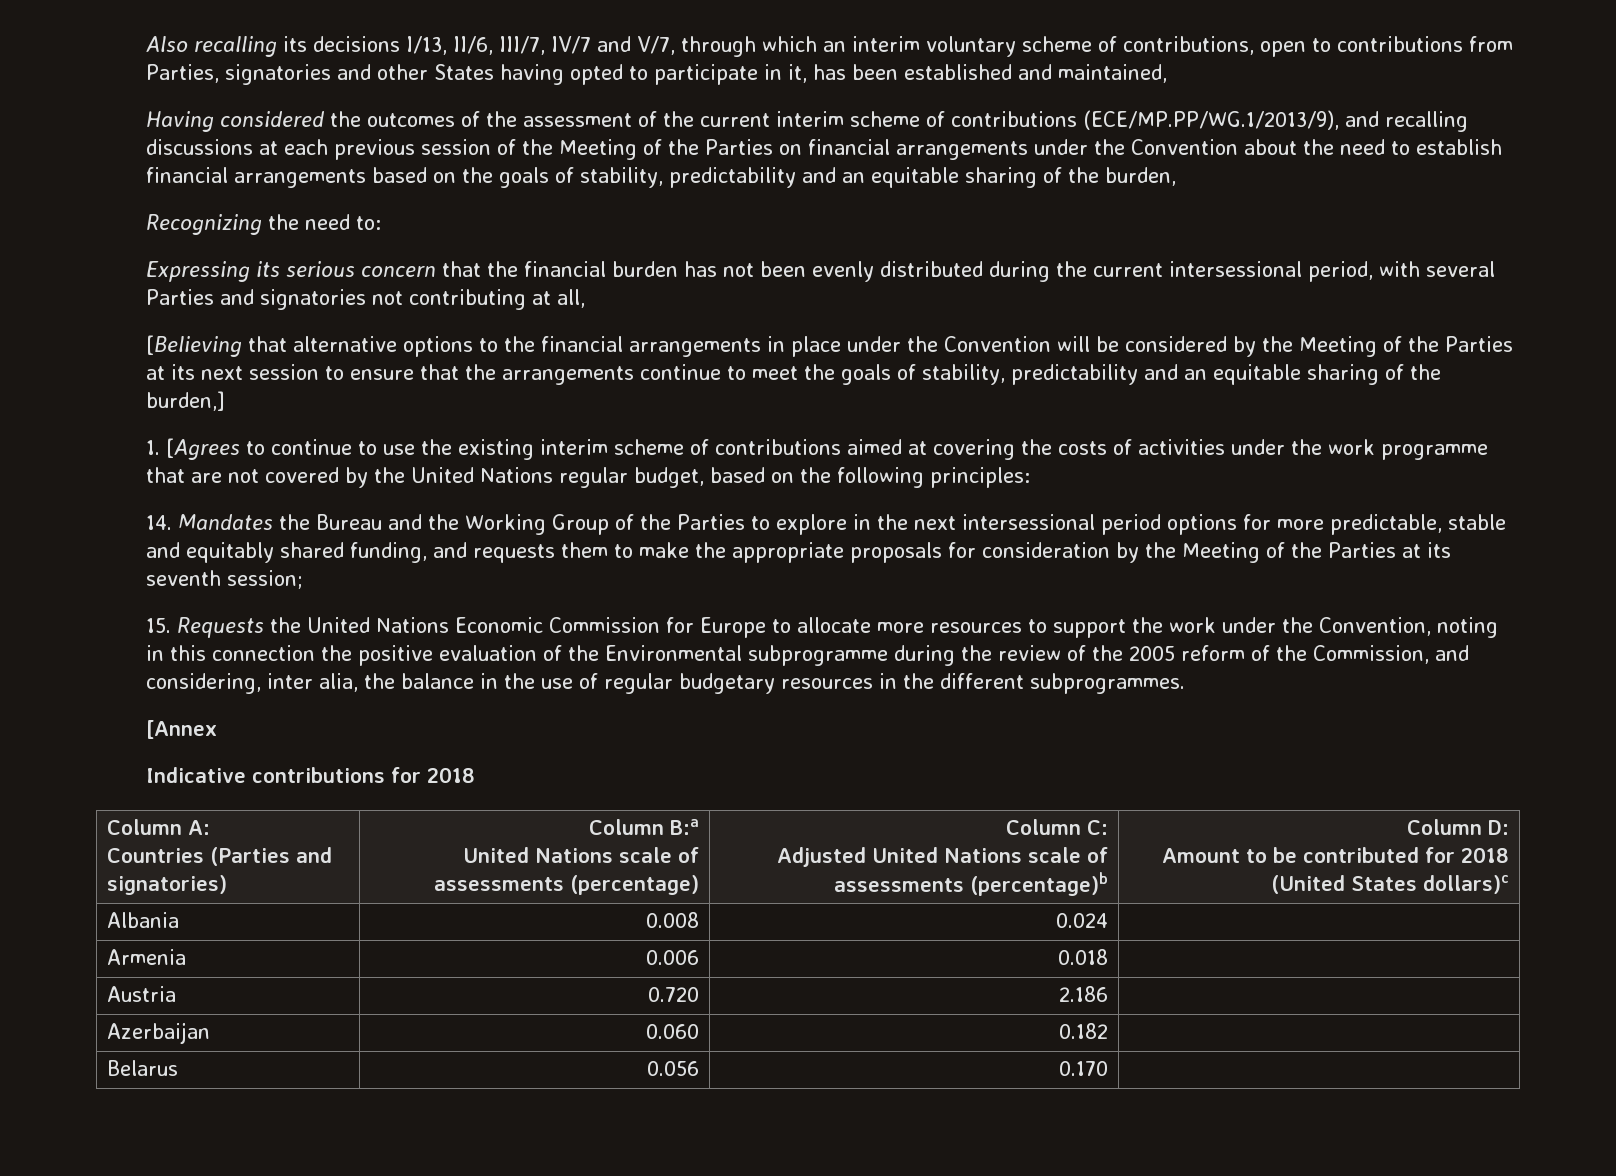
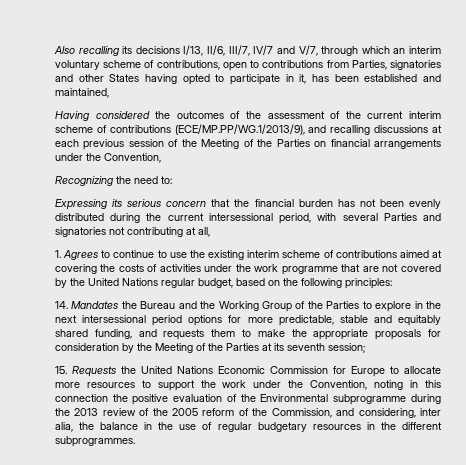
- Having considered the outcomes of the assessment of the current interim scheme of contributions (ECE/MP.PP/WG.1/2013/9), and recalling discussions at each previous session of the Meeting of the Parties on financial arrangements under the Convention about the need to establish financial arrangements based on the goals of stability, predictability and an equitable sharing of the burden,
+ Having considered the outcomes of the assessment of the current interim scheme of contributions (ECE/MP.PP/WG.1/2013/9), and recalling discussions at each previous session of the Meeting of the Parties on financial arrangements under the Convention,
- [Believing that alternative options to the financial arrangements in place under the Convention will be considered by the Meeting of the Parties at its next session to ensure that the arrangements continue to meet the goals of stability, predictability and an equitable sharing of the burden,]
- 1. [Agrees to continue to use the existing interim scheme of contributions aimed at covering the costs of activities under the work programme that are not covered by the United Nations regular budget, based on the following principles:
+ 1. Agrees to continue to use the existing interim scheme of contributions aimed at covering the costs of activities under the work programme that are not covered by the United Nations regular budget, based on the following principles:
- 15. Requests the United Nations Economic Commission for Europe to allocate more resources to support the work under the Convention, noting in this connection the positive evaluation of the Environmental subprogramme during the review of the 2005 reform of the Commission, and considering, inter alia, the balance in the use of regular budgetary resources in the different subprogrammes.
+ 15. Requests the United Nations Economic Commission for Europe to allocate more resources to support the work under the Convention, noting in this connection the positive evaluation of the Environmental subprogramme during the 2013 review of the 2005 reform of the Commission, and considering, inter alia, the balance in the use of regular budgetary resources in the different subprogrammes.
- [Annex
- Indicative contributions for 2018
- Column A:
- Countries (Parties and signatories) | Column B:a
- United Nations scale of assessments (percentage) | Column C:
- Adjusted United Nations scale of assessments (percentage)b | Column D:
- Amount to be contributed for 2018 (United States dollars)c
- Albania | 0.008 | 0.024 |
- Armenia | 0.006 | 0.018 |
- Austria | 0.720 | 2.186 |
- Azerbaijan | 0.060 | 0.182 |
- Belarus | 0.056 | 0.170 |

